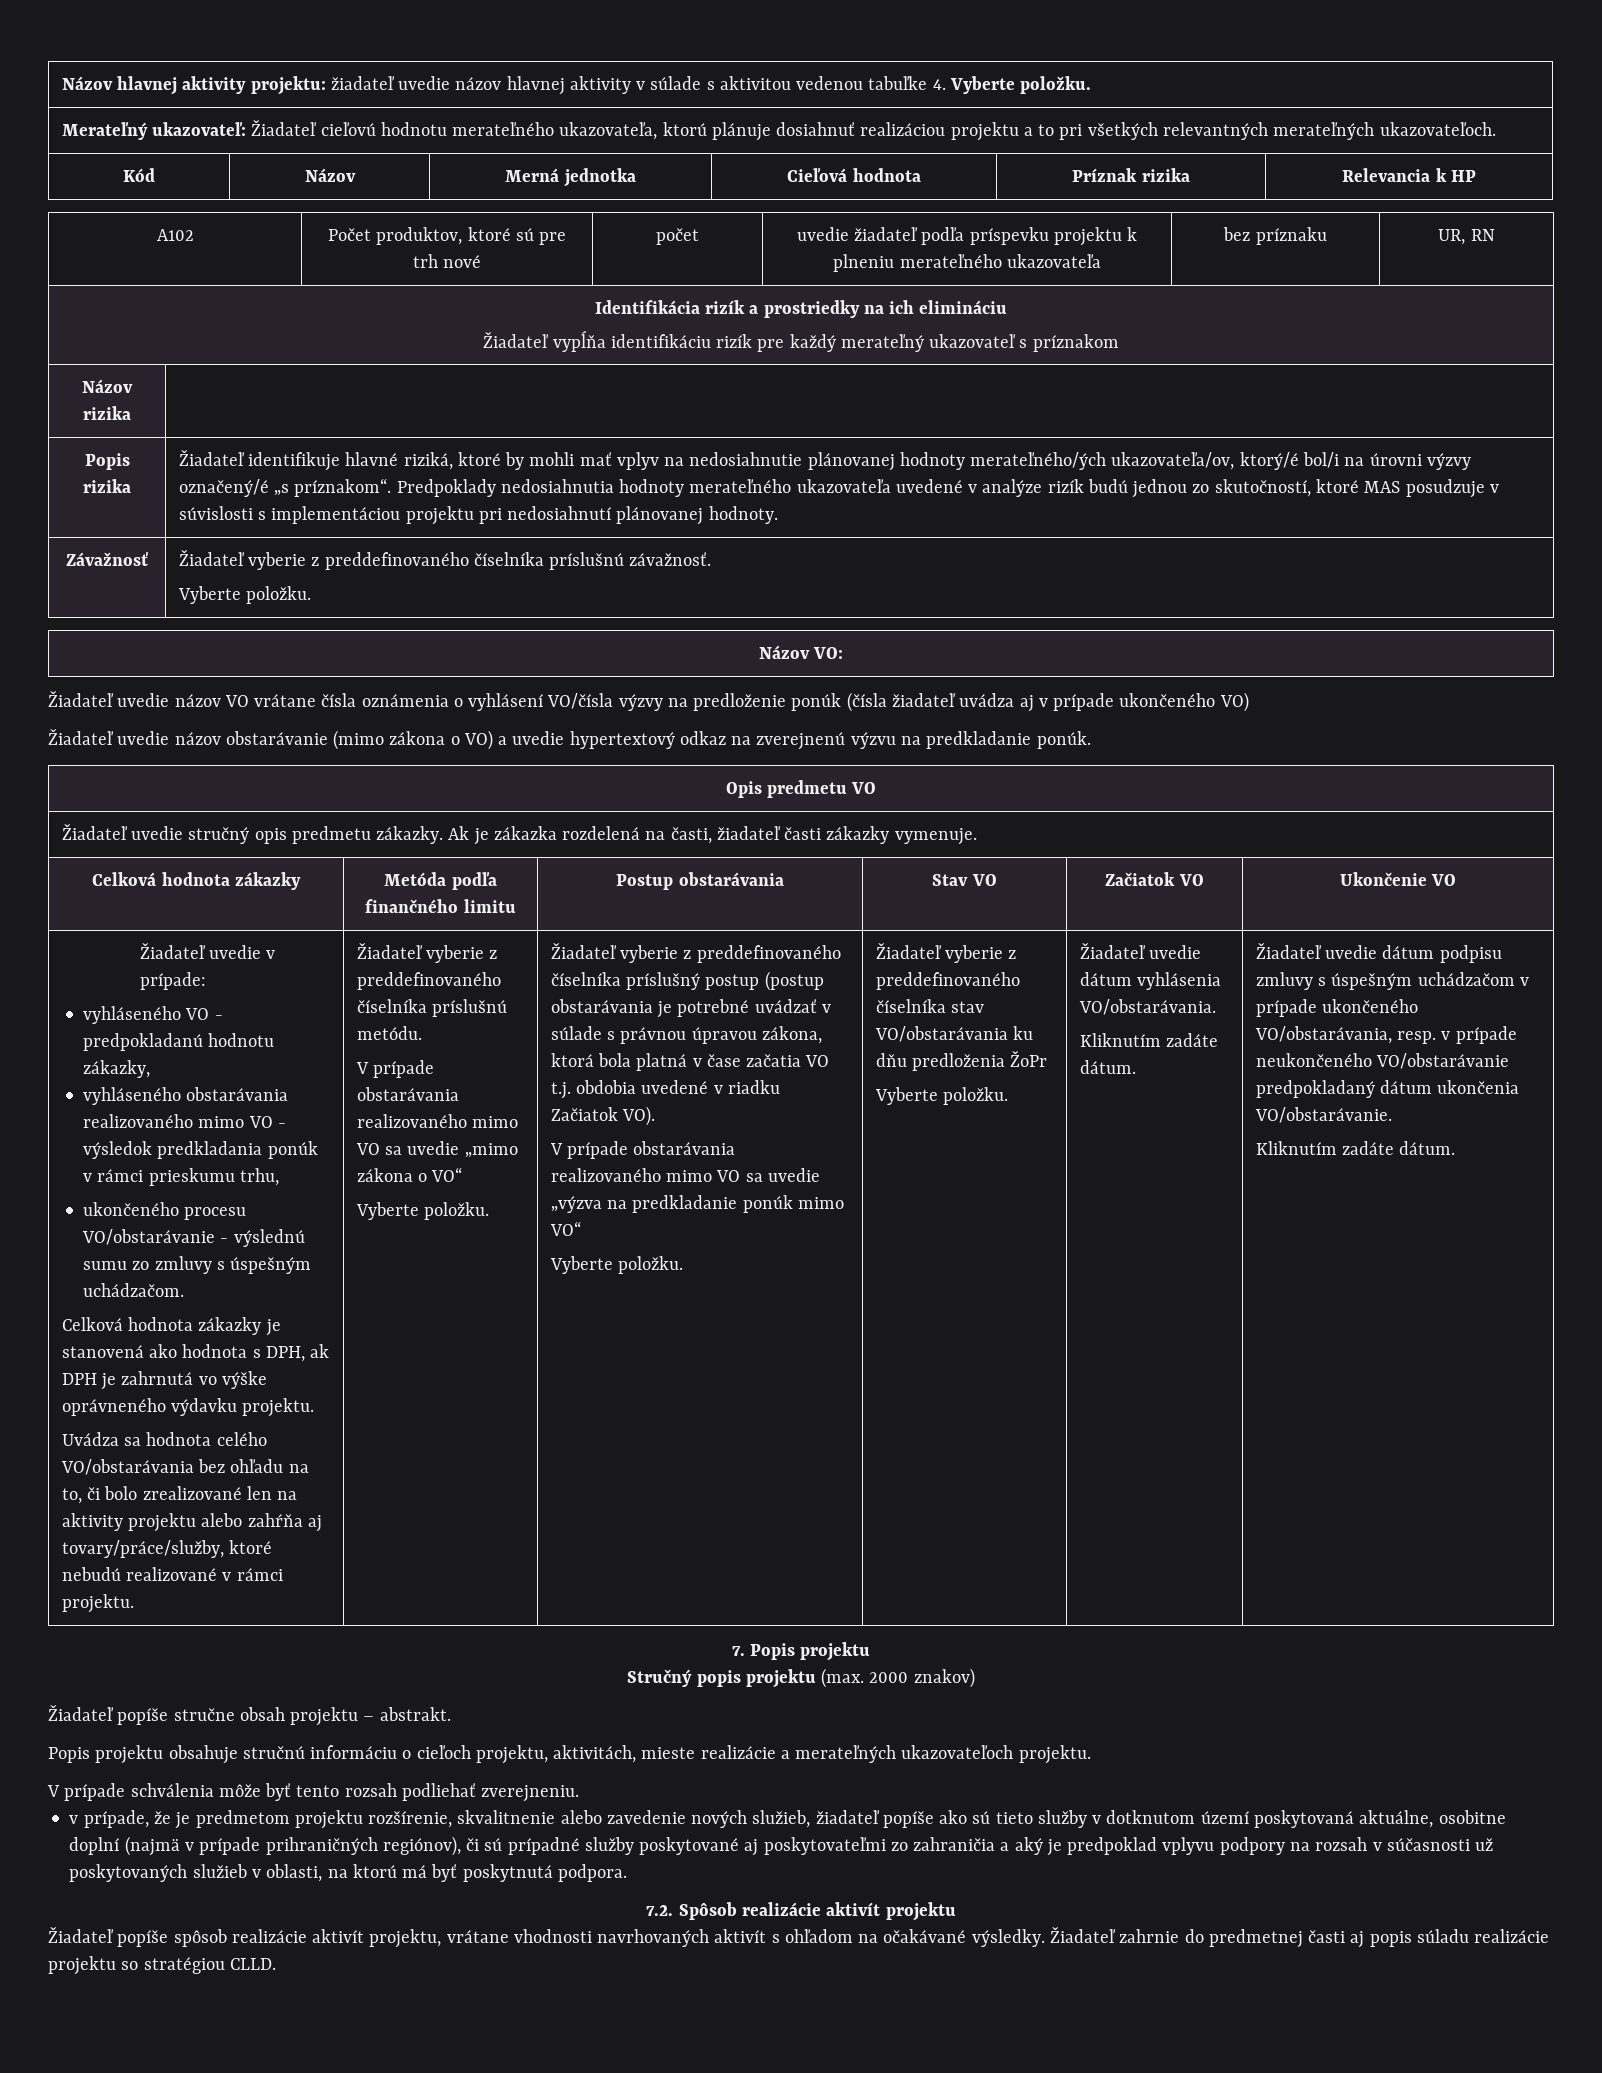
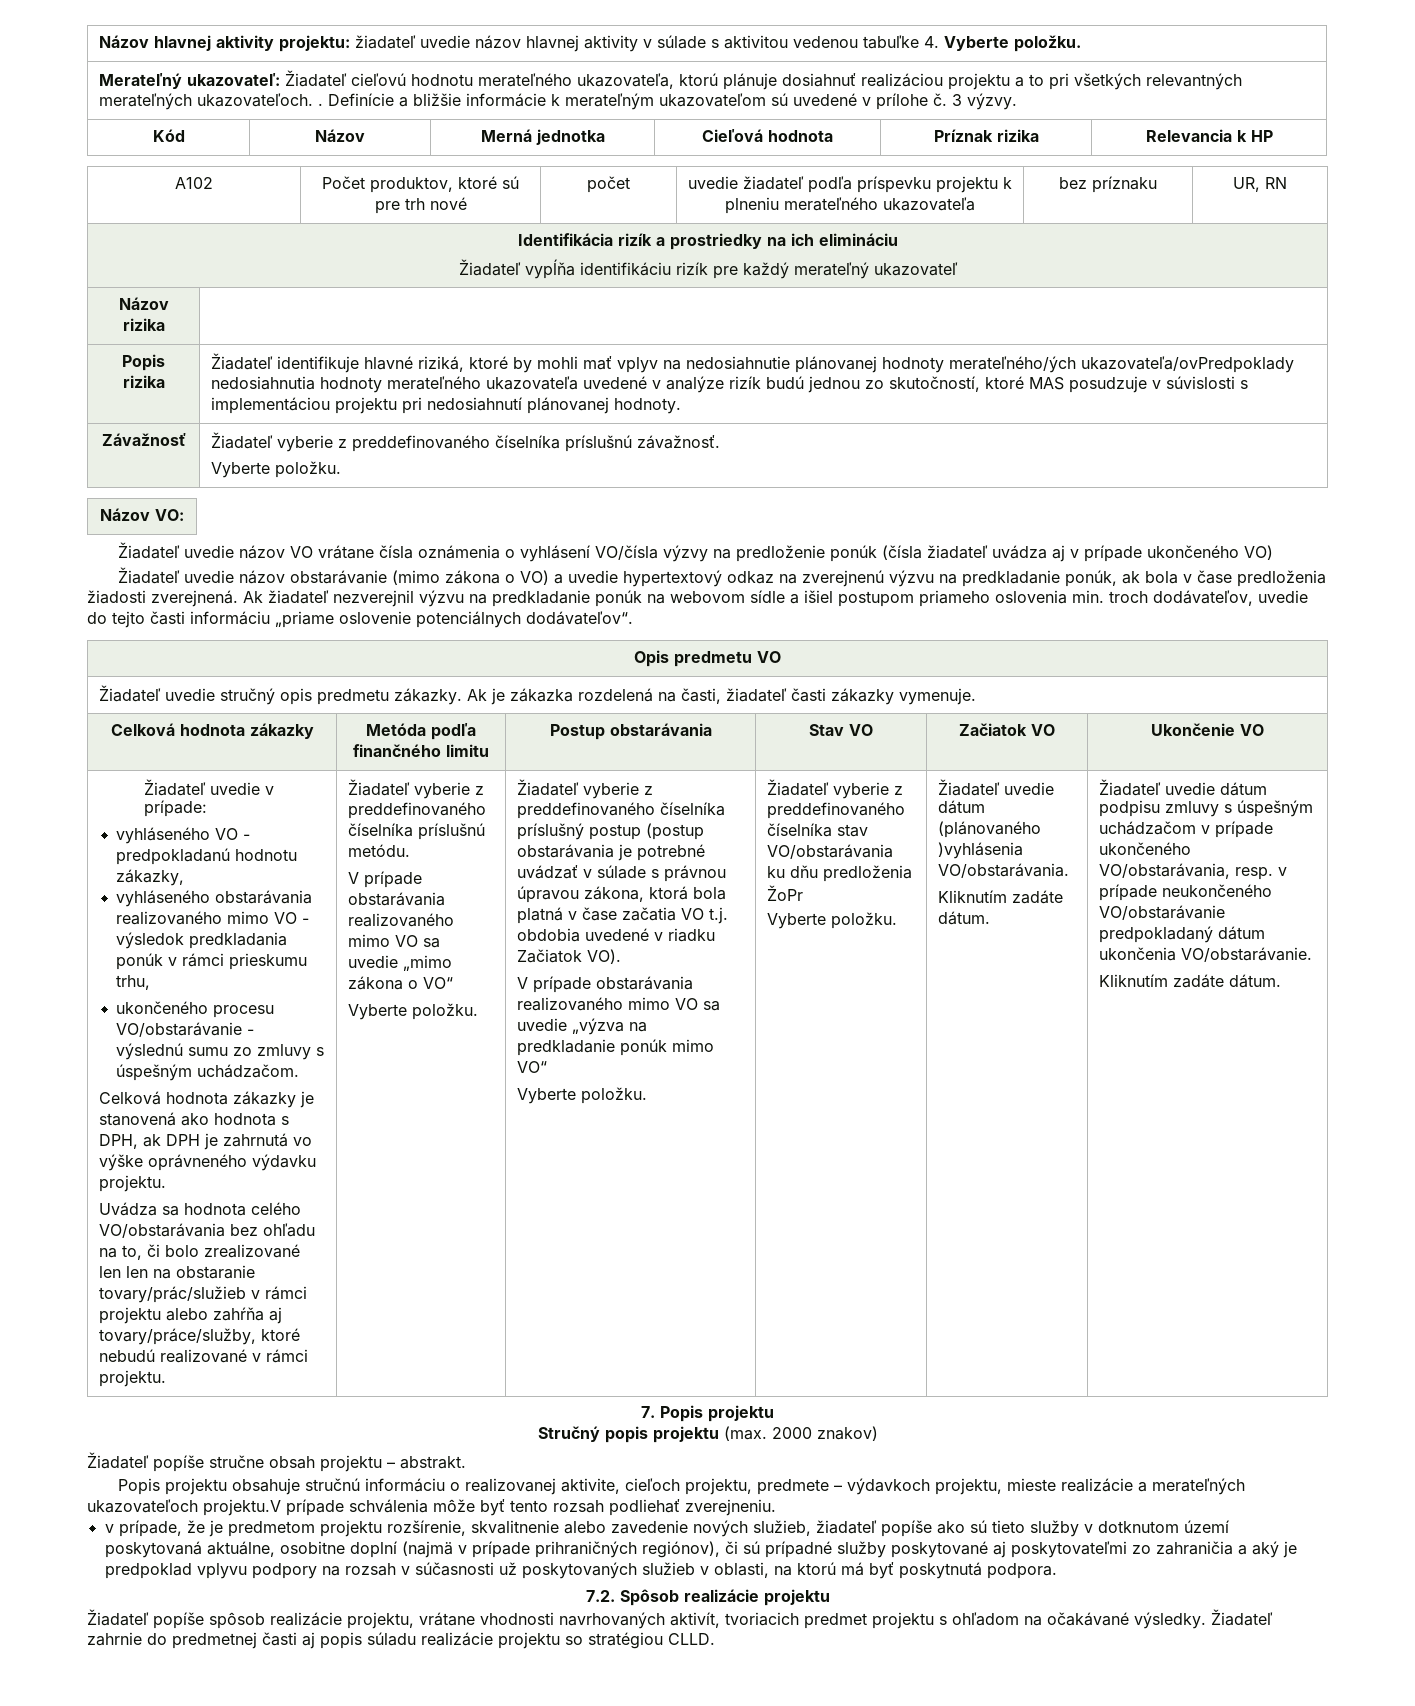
- Merateľný ukazovateľ: Žiadateľ cieľovú hodnotu merateľného ukazovateľa, ktorú plánuje dosiahnuť realizáciou projektu a to pri všetkých relevantných merateľných ukazovateľoch.
+ Merateľný ukazovateľ: Žiadateľ cieľovú hodnotu merateľného ukazovateľa, ktorú plánuje dosiahnuť realizáciou projektu a to pri všetkých relevantných merateľných ukazovateľoch. . Definície a bližšie informácie k merateľným ukazovateľom sú uvedené v prílohe č. 3 výzvy.
  Identifikácia rizík a prostriedky na ich elimináciu
- Žiadateľ vypĺňa identifikáciu rizík pre každý merateľný ukazovateľ s príznakom
+ Žiadateľ vypĺňa identifikáciu rizík pre každý merateľný ukazovateľ
- Žiadateľ identifikuje hlavné riziká, ktoré by mohli mať vplyv na nedosiahnutie plánovanej hodnoty merateľného/ých ukazovateľa/ov, ktorý/é bol/i na úrovni výzvy označený/é „s príznakom“. Predpoklady nedosiahnutia hodnoty merateľného ukazovateľa uvedené v analýze rizík budú jednou zo skutočností, ktoré MAS posudzuje v súvislosti s implementáciou projektu pri nedosiahnutí plánovanej hodnoty.
+ Žiadateľ identifikuje hlavné riziká, ktoré by mohli mať vplyv na nedosiahnutie plánovanej hodnoty merateľného/ých ukazovateľa/ovPredpoklady nedosiahnutia hodnoty merateľného ukazovateľa uvedené v analýze rizík budú jednou zo skutočností, ktoré MAS posudzuje v súvislosti s implementáciou projektu pri nedosiahnutí plánovanej hodnoty.
- Žiadateľ uvedie názov obstarávanie (mimo zákona o VO) a uvedie hypertextový odkaz na zverejnenú výzvu na predkladanie ponúk.
+ Žiadateľ uvedie názov obstarávanie (mimo zákona o VO) a uvedie hypertextový odkaz na zverejnenú výzvu na predkladanie ponúk, ak bola v čase predloženia žiadosti zverejnená. Ak žiadateľ nezverejnil výzvu na predkladanie ponúk na webovom sídle a išiel postupom priameho oslovenia min. troch dodávateľov, uvedie do tejto časti informáciu „priame oslovenie potenciálnych dodávateľov“.
- Uvádza sa hodnota celého VO/obstarávania bez ohľadu na to, či bolo zrealizované len na aktivity projektu alebo zahŕňa aj tovary/práce/služby, ktoré nebudú realizované v rámci projektu.
+ Uvádza sa hodnota celého VO/obstarávania bez ohľadu na to, či bolo zrealizované len len na obstaranie tovary/prác/služieb v rámci projektu alebo zahŕňa aj tovary/práce/služby, ktoré nebudú realizované v rámci projektu.
- Žiadateľ uvedie dátum vyhlásenia VO/obstarávania.
+ Žiadateľ uvedie dátum (plánovaného )vyhlásenia VO/obstarávania.
- Popis projektu obsahuje stručnú informáciu o cieľoch projektu, aktivitách, mieste realizácie a merateľných ukazovateľoch projektu.
- V prípade schválenia môže byť tento rozsah podliehať zverejneniu.
+ Popis projektu obsahuje stručnú informáciu o realizovanej aktivite, cieľoch projektu, predmete – výdavkoch projektu, mieste realizácie a merateľných ukazovateľoch projektu.V prípade schválenia môže byť tento rozsah podliehať zverejneniu.
- 7.2. Spôsob realizácie aktivít projektu
+ 7.2. Spôsob realizácie projektu
- Žiadateľ popíše spôsob realizácie aktivít projektu, vrátane vhodnosti navrhovaných aktivít s ohľadom na očakávané výsledky.
+ Žiadateľ popíše spôsob realizácie projektu, vrátane vhodnosti navrhovaných aktivít, tvoriacich predmet projektu s ohľadom na očakávané výsledky.

